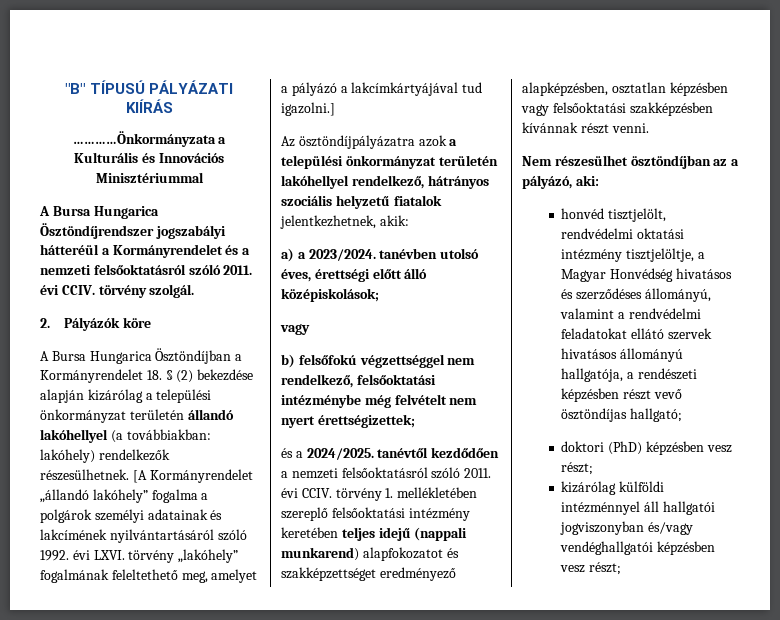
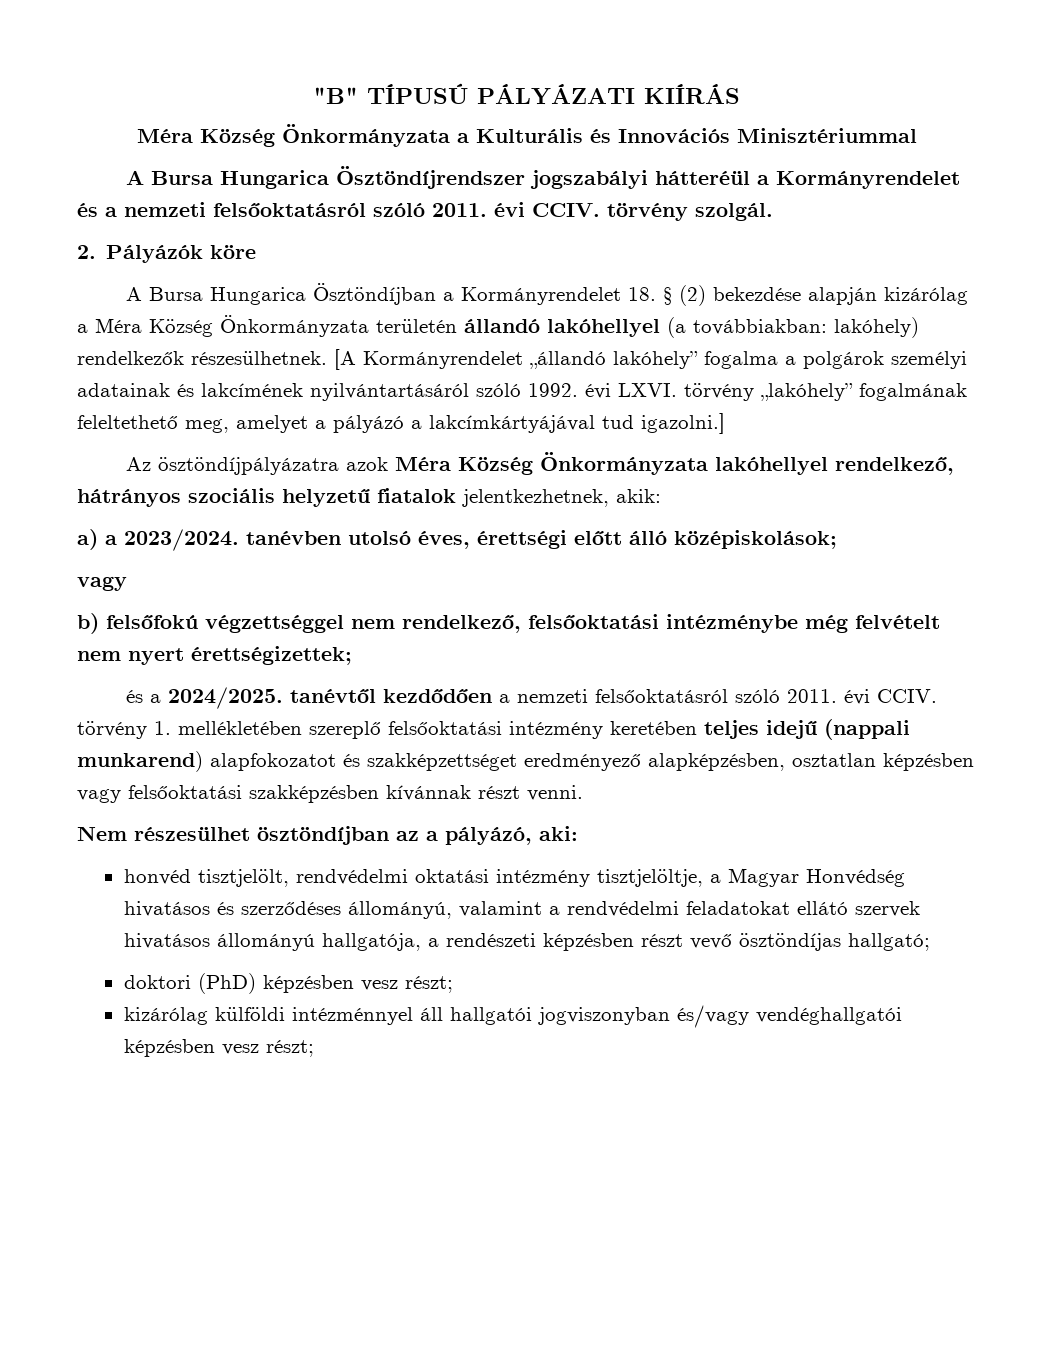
- …………Önkormányzata a Kulturális és Innovációs Minisztériummal
+ Méra Község Önkormányzata a Kulturális és Innovációs Minisztériummal
- A Bursa Hungarica Ösztöndíjban a Kormányrendelet 18. § (2) bekezdése alapján kizárólag a települési önkormányzat területén állandó lakóhellyel (a továbbiakban: lakóhely) rendelkezők részesülhetnek.
+ A Bursa Hungarica Ösztöndíjban a Kormányrendelet 18. § (2) bekezdése alapján kizárólag a Méra Község Önkormányzata területén állandó lakóhellyel (a továbbiakban: lakóhely) rendelkezők részesülhetnek.
- Az ösztöndíjpályázatra azok a települési önkormányzat területén lakóhellyel rendelkező, hátrányos szociális helyzetű fiatalok jelentkezhetnek, akik:
+ Az ösztöndíjpályázatra azok Méra Község Önkormányzata lakóhellyel rendelkező, hátrányos szociális helyzetű fiatalok jelentkezhetnek, akik:

